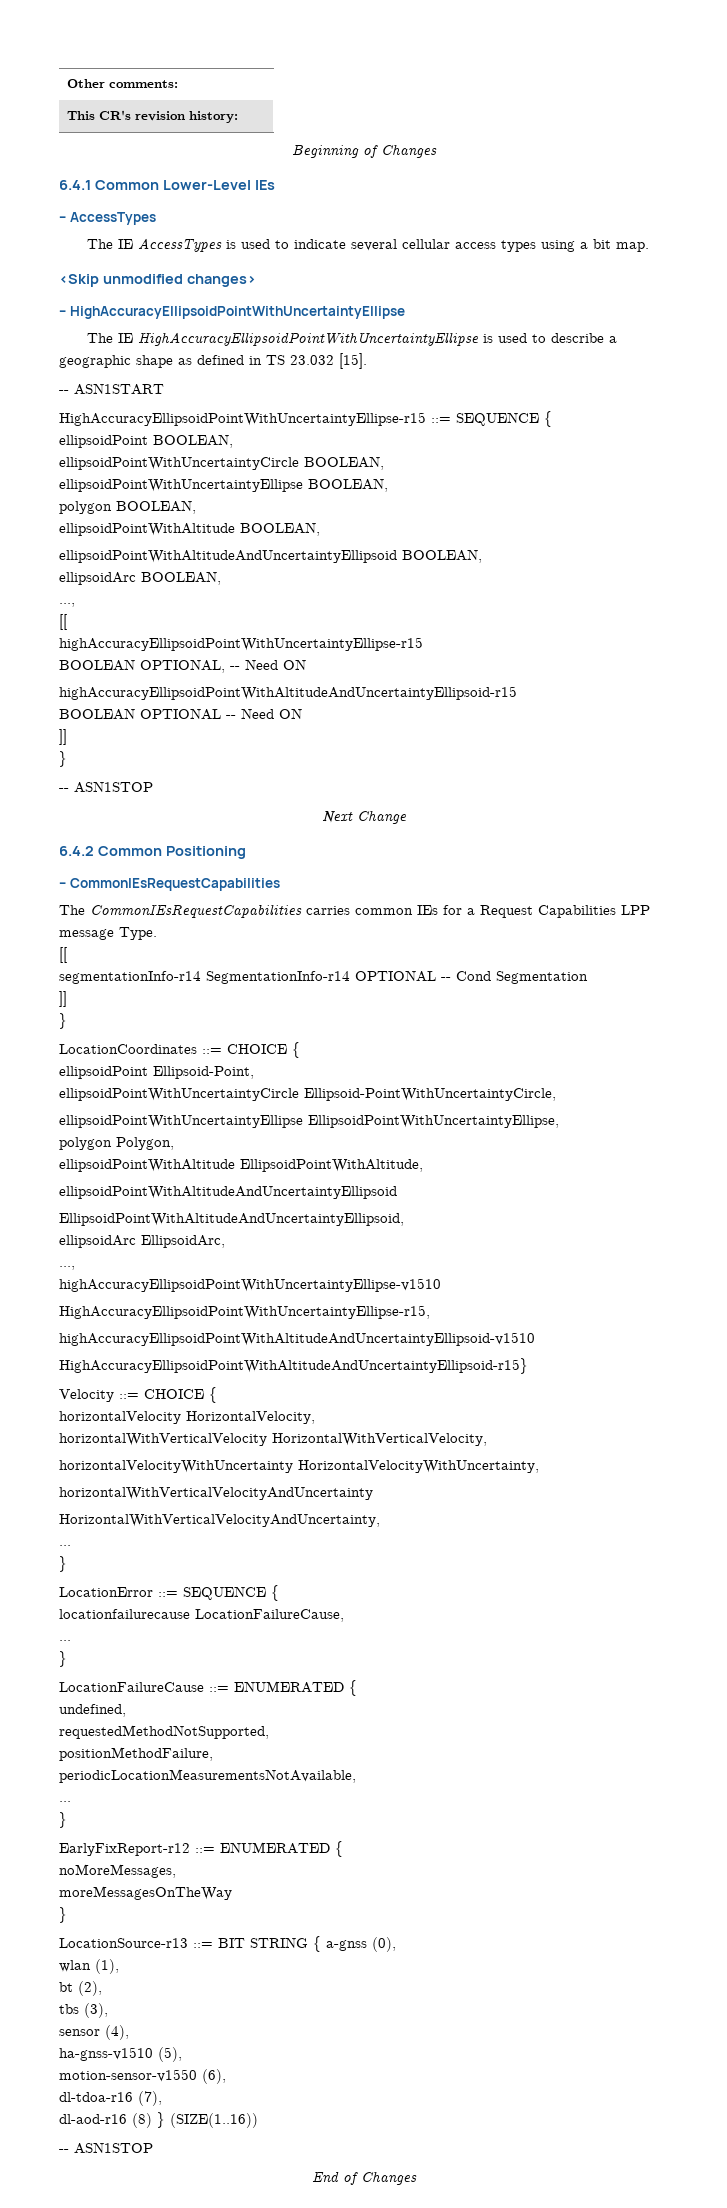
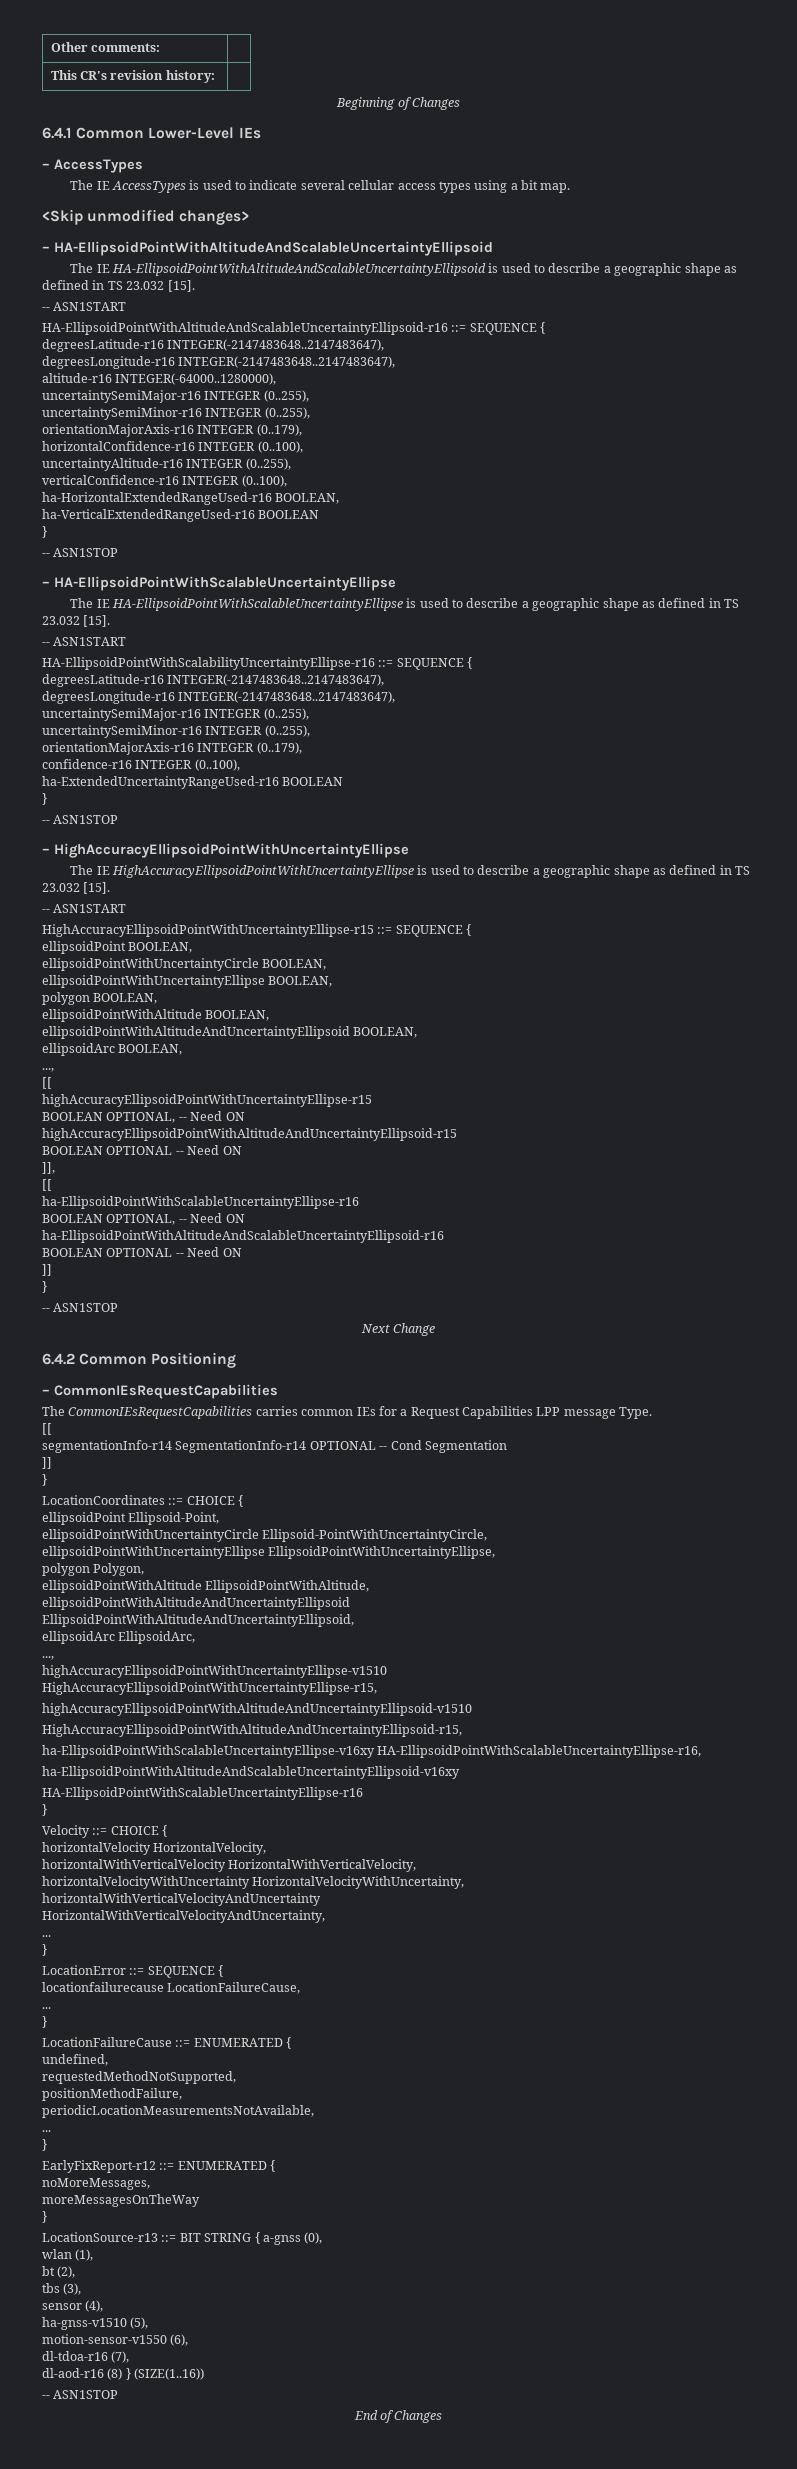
+ – HA-EllipsoidPointWithAltitudeAndScalableUncertaintyEllipsoid
+ The IE HA-EllipsoidPointWithAltitudeAndScalableUncertaintyEllipsoid is used to describe a geographic shape as defined in TS 23.032 [15].
+ -- ASN1START
+ HA-EllipsoidPointWithAltitudeAndScalableUncertaintyEllipsoid-r16 ::= SEQUENCE {
+ degreesLatitude-r16 INTEGER(-2147483648..2147483647),
+ degreesLongitude-r16 INTEGER(-2147483648..2147483647),
+ altitude-r16 INTEGER(-64000..1280000),
+ uncertaintySemiMajor-r16 INTEGER (0..255),
+ uncertaintySemiMinor-r16 INTEGER (0..255),
+ orientationMajorAxis-r16 INTEGER (0..179),
+ horizontalConfidence-r16 INTEGER (0..100),
+ uncertaintyAltitude-r16 INTEGER (0..255),
+ verticalConfidence-r16 INTEGER (0..100),
+ ha-HorizontalExtendedRangeUsed-r16 BOOLEAN,
+ ha-VerticalExtendedRangeUsed-r16 BOOLEAN
+ }
+ -- ASN1STOP
+ – HA-EllipsoidPointWithScalableUncertaintyEllipse
+ The IE HA-EllipsoidPointWithScalableUncertaintyEllipse is used to describe a geographic shape as defined in TS 23.032 [15].
+ -- ASN1START
+ HA-EllipsoidPointWithScalabilityUncertaintyEllipse-r16 ::= SEQUENCE {
+ degreesLatitude-r16 INTEGER(-2147483648..2147483647),
+ degreesLongitude-r16 INTEGER(-2147483648..2147483647),
+ uncertaintySemiMajor-r16 INTEGER (0..255),
+ uncertaintySemiMinor-r16 INTEGER (0..255),
+ orientationMajorAxis-r16 INTEGER (0..179),
+ confidence-r16 INTEGER (0..100),
+ ha-ExtendedUncertaintyRangeUsed-r16 BOOLEAN
+ }
+ -- ASN1STOP
+ ]],
+ [[
+ ha-EllipsoidPointWithScalableUncertaintyEllipse-r16
+ BOOLEAN OPTIONAL, -- Need ON
+ ha-EllipsoidPointWithAltitudeAndScalableUncertaintyEllipsoid-r16
+ BOOLEAN OPTIONAL -- Need ON
- HighAccuracyEllipsoidPointWithAltitudeAndUncertaintyEllipsoid-r15}
+ HighAccuracyEllipsoidPointWithAltitudeAndUncertaintyEllipsoid-r15,
+ ha-EllipsoidPointWithScalableUncertaintyEllipse-v16xy HA-EllipsoidPointWithScalableUncertaintyEllipse-r16,
+ ha-EllipsoidPointWithAltitudeAndScalableUncertaintyEllipsoid-v16xy
+ HA-EllipsoidPointWithScalableUncertaintyEllipse-r16
+ }

